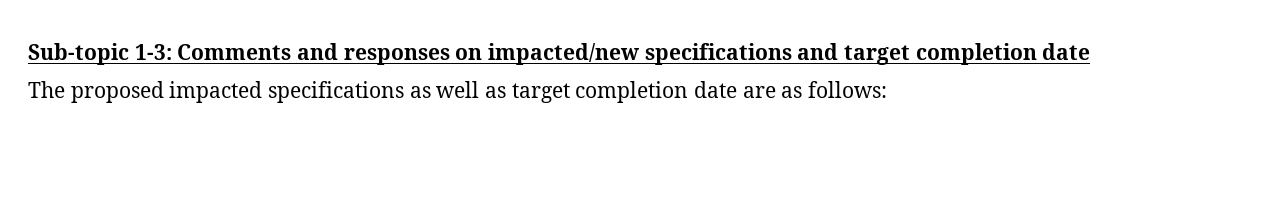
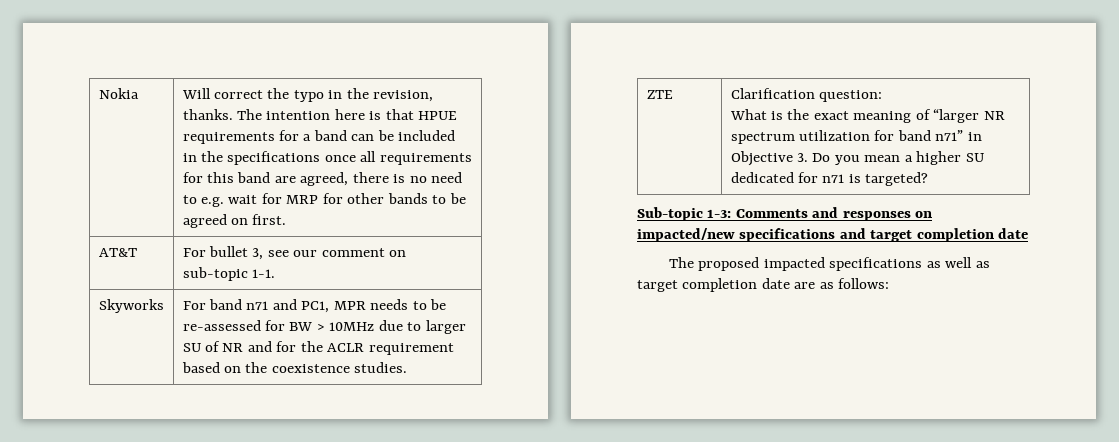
+ Nokia | Will correct the typo in the revision, thanks. The intention here is that HPUE requirements for a band can be included in the specifications once all requirements for this band are agreed, there is no need to e.g. wait for MRP for other bands to be agreed on first.
+ AT&T | For bullet 3, see our comment on sub-topic 1-1.
+ Skyworks | For band n71 and PC1, MPR needs to be re-assessed for BW > 10MHz due to larger SU of NR and for the ACLR requirement based on the coexistence studies.
+ ZTE | Clarification question:
+ What is the exact meaning of “larger NR spectrum utilization for band n71” in Objective 3. Do you mean a higher SU dedicated for n71 is targeted?

